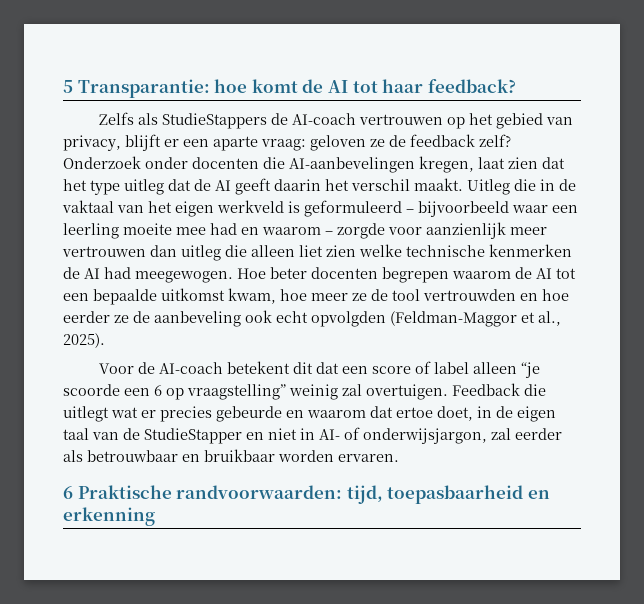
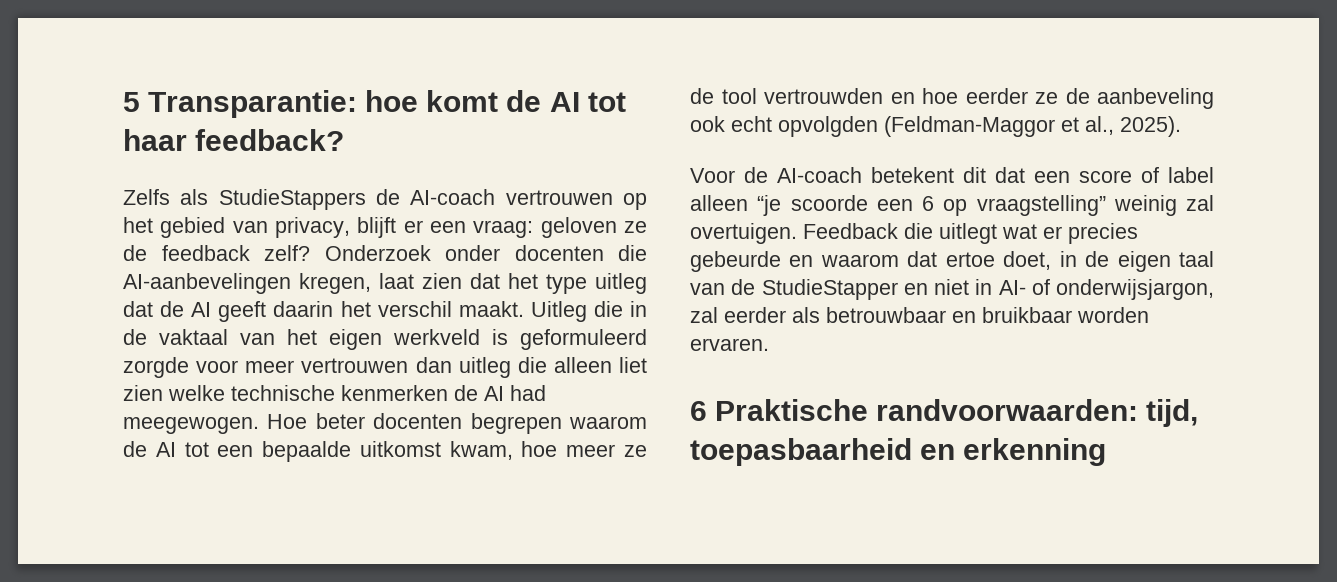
- Zelfs als StudieStappers de AI-coach vertrouwen op het gebied van privacy, blijft er een aparte vraag: geloven ze de feedback zelf?
+ Zelfs als StudieStappers de AI-coach vertrouwen op het gebied van privacy, blijft er een vraag: geloven ze de feedback zelf?
- Uitleg die in de vaktaal van het eigen werkveld is geformuleerd – bijvoorbeeld waar een leerling moeite mee had en waarom – zorgde voor aanzienlijk meer vertrouwen dan uitleg die alleen liet zien welke technische kenmerken de AI had meegewogen.
+ Uitleg die in de vaktaal van het eigen werkveld is geformuleerd zorgde voor meer vertrouwen dan uitleg die alleen liet zien welke technische kenmerken de AI had meegewogen.

